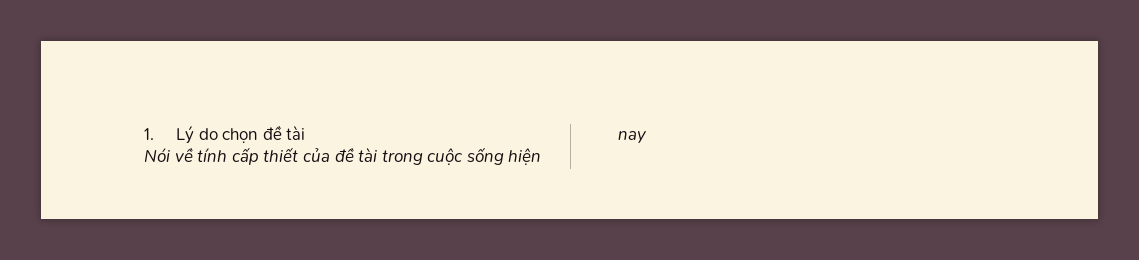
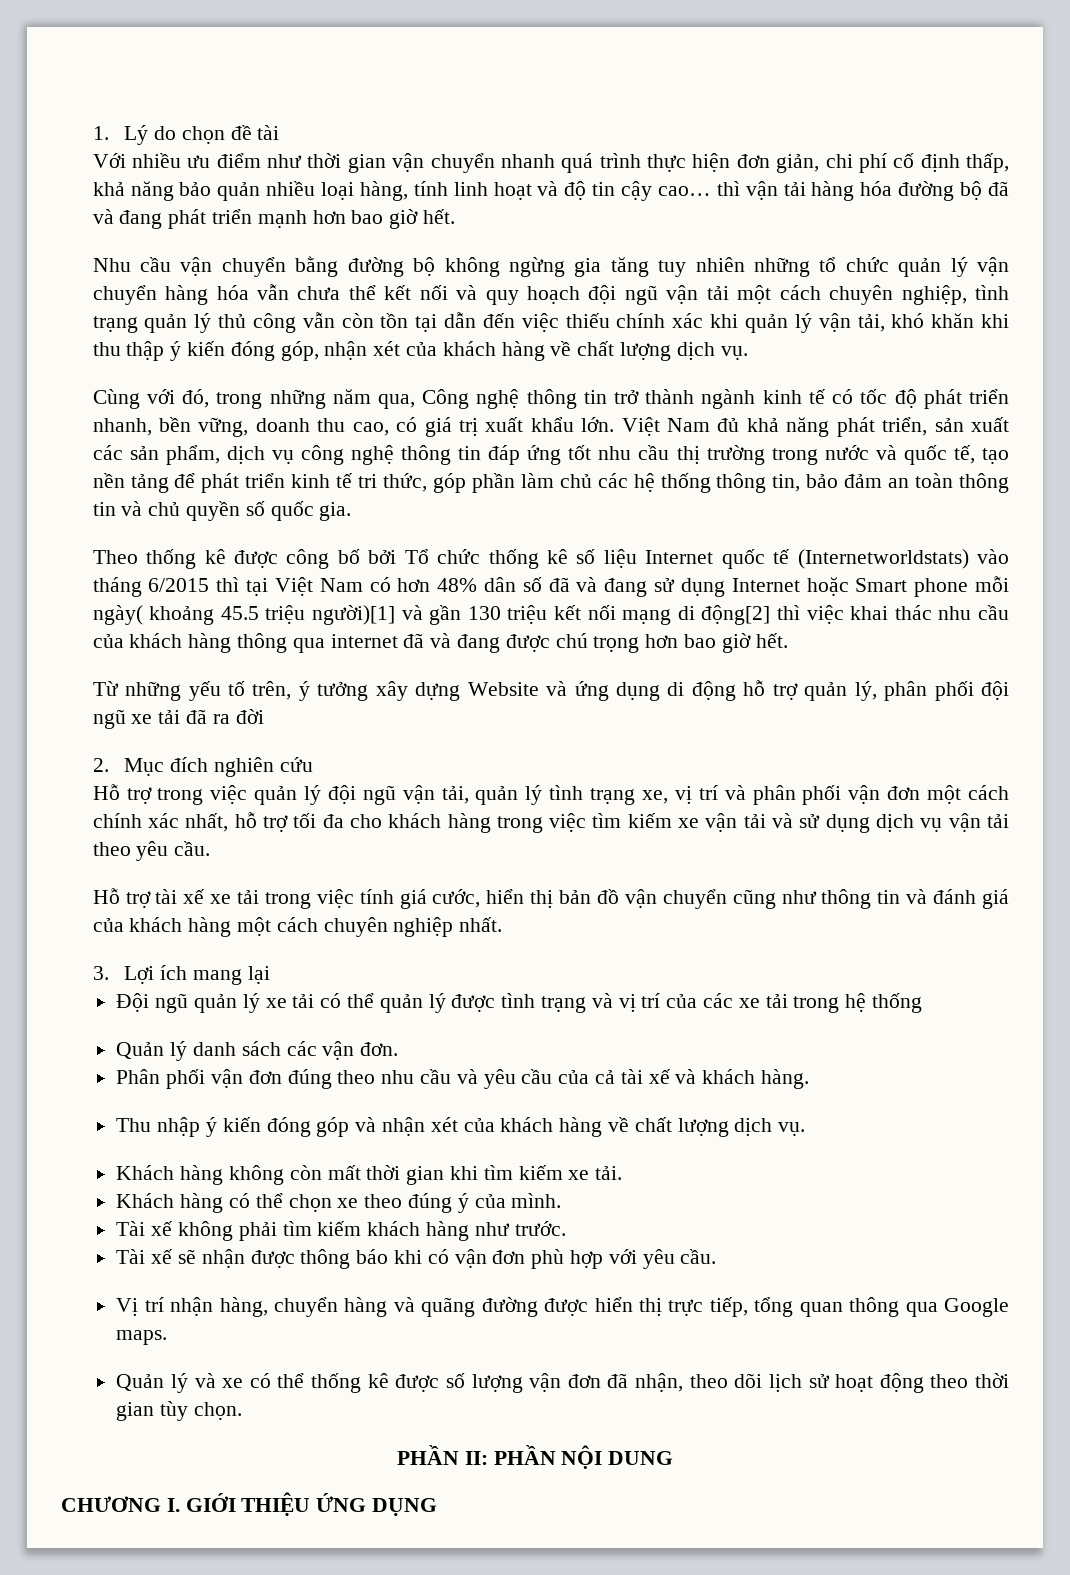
- Nói về tính cấp thiết của đề tài trong cuộc sống hiện nay
+ Với nhiều ưu điểm như thời gian vận chuyển nhanh quá trình thực hiện đơn giản, chi phí cố định thấp, khả năng bảo quản nhiều loại hàng, tính linh hoạt và độ tin cậy cao… thì vận tải hàng hóa đường bộ đã và đang phát triển mạnh hơn bao giờ hết.
+ Nhu cầu vận chuyển bằng đường bộ không ngừng gia tăng tuy nhiên những tổ chức quản lý vận chuyển hàng hóa vẫn chưa thể kết nối và quy hoạch đội ngũ vận tải một cách chuyên nghiệp, tình trạng quản lý thủ công vẫn còn tồn tại dẫn đến việc thiếu chính xác khi quản lý vận tải, khó khăn khi thu thập ý kiến đóng góp, nhận xét của khách hàng về chất lượng dịch vụ.
+ Cùng với đó, trong những năm qua, Công nghệ thông tin trở thành ngành kinh tế có tốc độ phát triển nhanh, bền vững, doanh thu cao, có giá trị xuất khẩu lớn. Việt Nam đủ khả năng phát triển, sản xuất các sản phẩm, dịch vụ công nghệ thông tin đáp ứng tốt nhu cầu thị trường trong nước và quốc tế, tạo nền tảng để phát triển kinh tế tri thức, góp phần làm chủ các hệ thống thông tin, bảo đảm an toàn thông tin và chủ quyền số quốc gia.
+ Theo thống kê được công bố bởi Tổ chức thống kê số liệu Internet quốc tế (Internetworldstats) vào tháng 6/2015 thì tại Việt Nam có hơn 48% dân số đã và đang sử dụng Internet hoặc Smart phone mỗi ngày( khoảng 45.5 triệu người)[1] và gần 130 triệu kết nối mạng di động[2] thì việc khai thác nhu cầu của khách hàng thông qua internet đã và đang được chú trọng hơn bao giờ hết.
+ Từ những yếu tố trên, ý tưởng xây dựng Website và ứng dụng di động hỗ trợ quản lý, phân phối đội ngũ xe tải đã ra đời
+ 2. Mục đích nghiên cứu
+ Hỗ trợ trong việc quản lý đội ngũ vận tải, quản lý tình trạng xe, vị trí và phân phối vận đơn một cách chính xác nhất, hỗ trợ tối đa cho khách hàng trong việc tìm kiếm xe vận tải và sử dụng dịch vụ vận tải theo yêu cầu.
+ Hỗ trợ tài xế xe tải trong việc tính giá cước, hiển thị bản đồ vận chuyển cũng như thông tin và đánh giá của khách hàng một cách chuyên nghiệp nhất.
+ 3. Lợi ích mang lại
+ Đội ngũ quản lý xe tải có thể quản lý được tình trạng và vị trí của các xe tải trong hệ thống
+ Quản lý danh sách các vận đơn.
+ Phân phối vận đơn đúng theo nhu cầu và yêu cầu của cả tài xế và khách hàng.
+ Thu nhập ý kiến đóng góp và nhận xét của khách hàng về chất lượng dịch vụ.
+ Khách hàng không còn mất thời gian khi tìm kiếm xe tải.
+ Khách hàng có thể chọn xe theo đúng ý của mình.
+ Tài xế không phải tìm kiếm khách hàng như trước.
+ Tài xế sẽ nhận được thông báo khi có vận đơn phù hợp với yêu cầu.
+ Vị trí nhận hàng, chuyển hàng và quãng đường được hiển thị trực tiếp, tổng quan thông qua Google maps.
+ Quản lý và xe có thể thống kê được số lượng vận đơn đã nhận, theo dõi lịch sử hoạt động theo thời gian tùy chọn.
+ PHẦN II: PHẦN NỘI DUNG
+ CHƯƠNG I. GIỚI THIỆU ỨNG DỤNG

